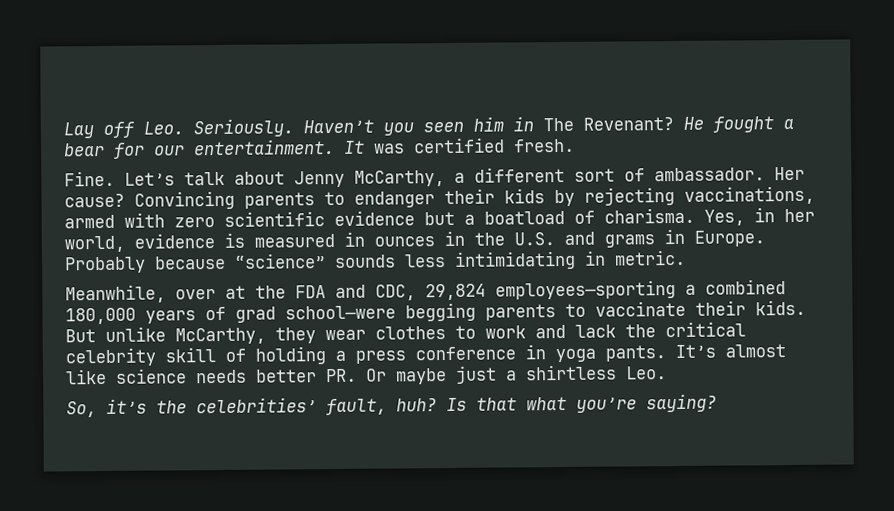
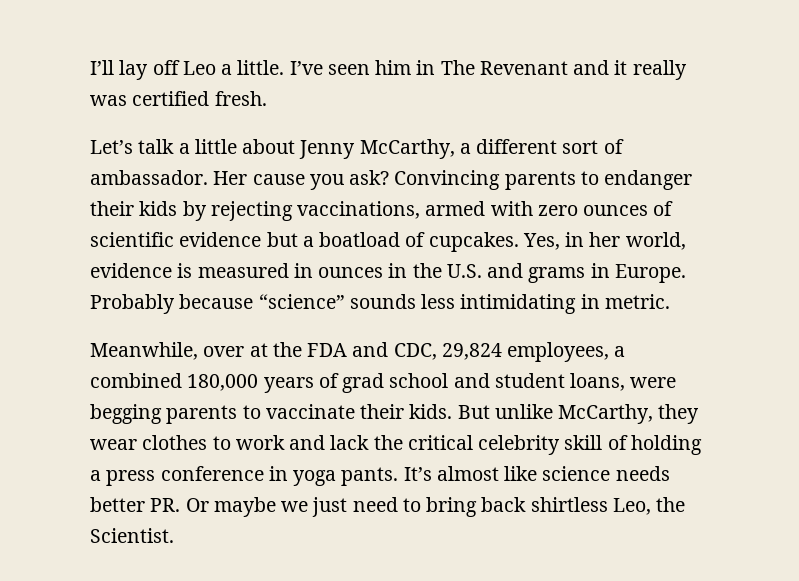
- Lay off Leo. Seriously. Haven’t you seen him in The Revenant? He fought a bear for our entertainment. It was certified fresh.
+ I’ll lay off Leo a little. I’ve seen him in The Revenant and it really was certified fresh.
- Fine. Let’s talk about Jenny McCarthy, a different sort of ambassador.
+ Let’s talk a little about Jenny McCarthy, a different sort of ambassador.
- Her cause?
+ Her cause you ask?
- Convincing parents to endanger their kids by rejecting vaccinations, armed with zero scientific evidence but a boatload of charisma.
+ Convincing parents to endanger their kids by rejecting vaccinations, armed with zero ounces of scientific evidence but a boatload of cupcakes.
- Meanwhile, over at the FDA and CDC, 29,824 employees—sporting a combined 180,000 years of grad school—were begging parents to vaccinate their kids.
+ Meanwhile, over at the FDA and CDC, 29,824 employees, a combined 180,000 years of grad school and student loans, were begging parents to vaccinate their kids.
- It’s almost like science needs better PR. Or maybe just a shirtless Leo.
- So, it’s the celebrities’ fault, huh? Is that what you’re saying?
+ It’s almost like science needs better PR. Or maybe we just need to bring back shirtless Leo, the Scientist.

